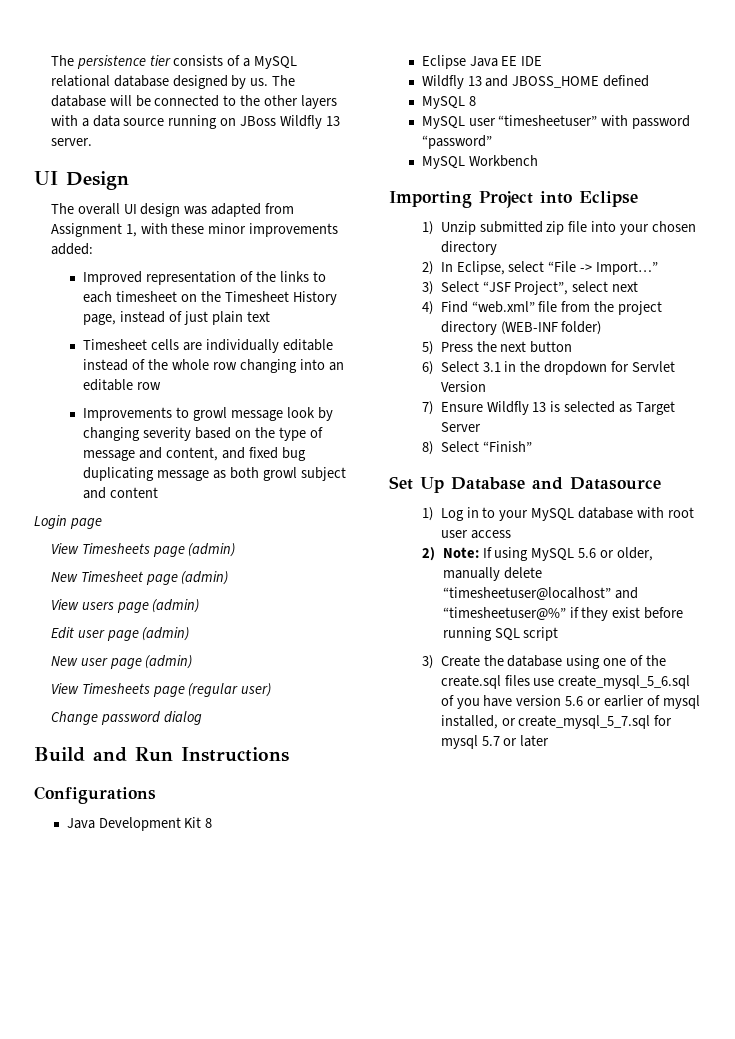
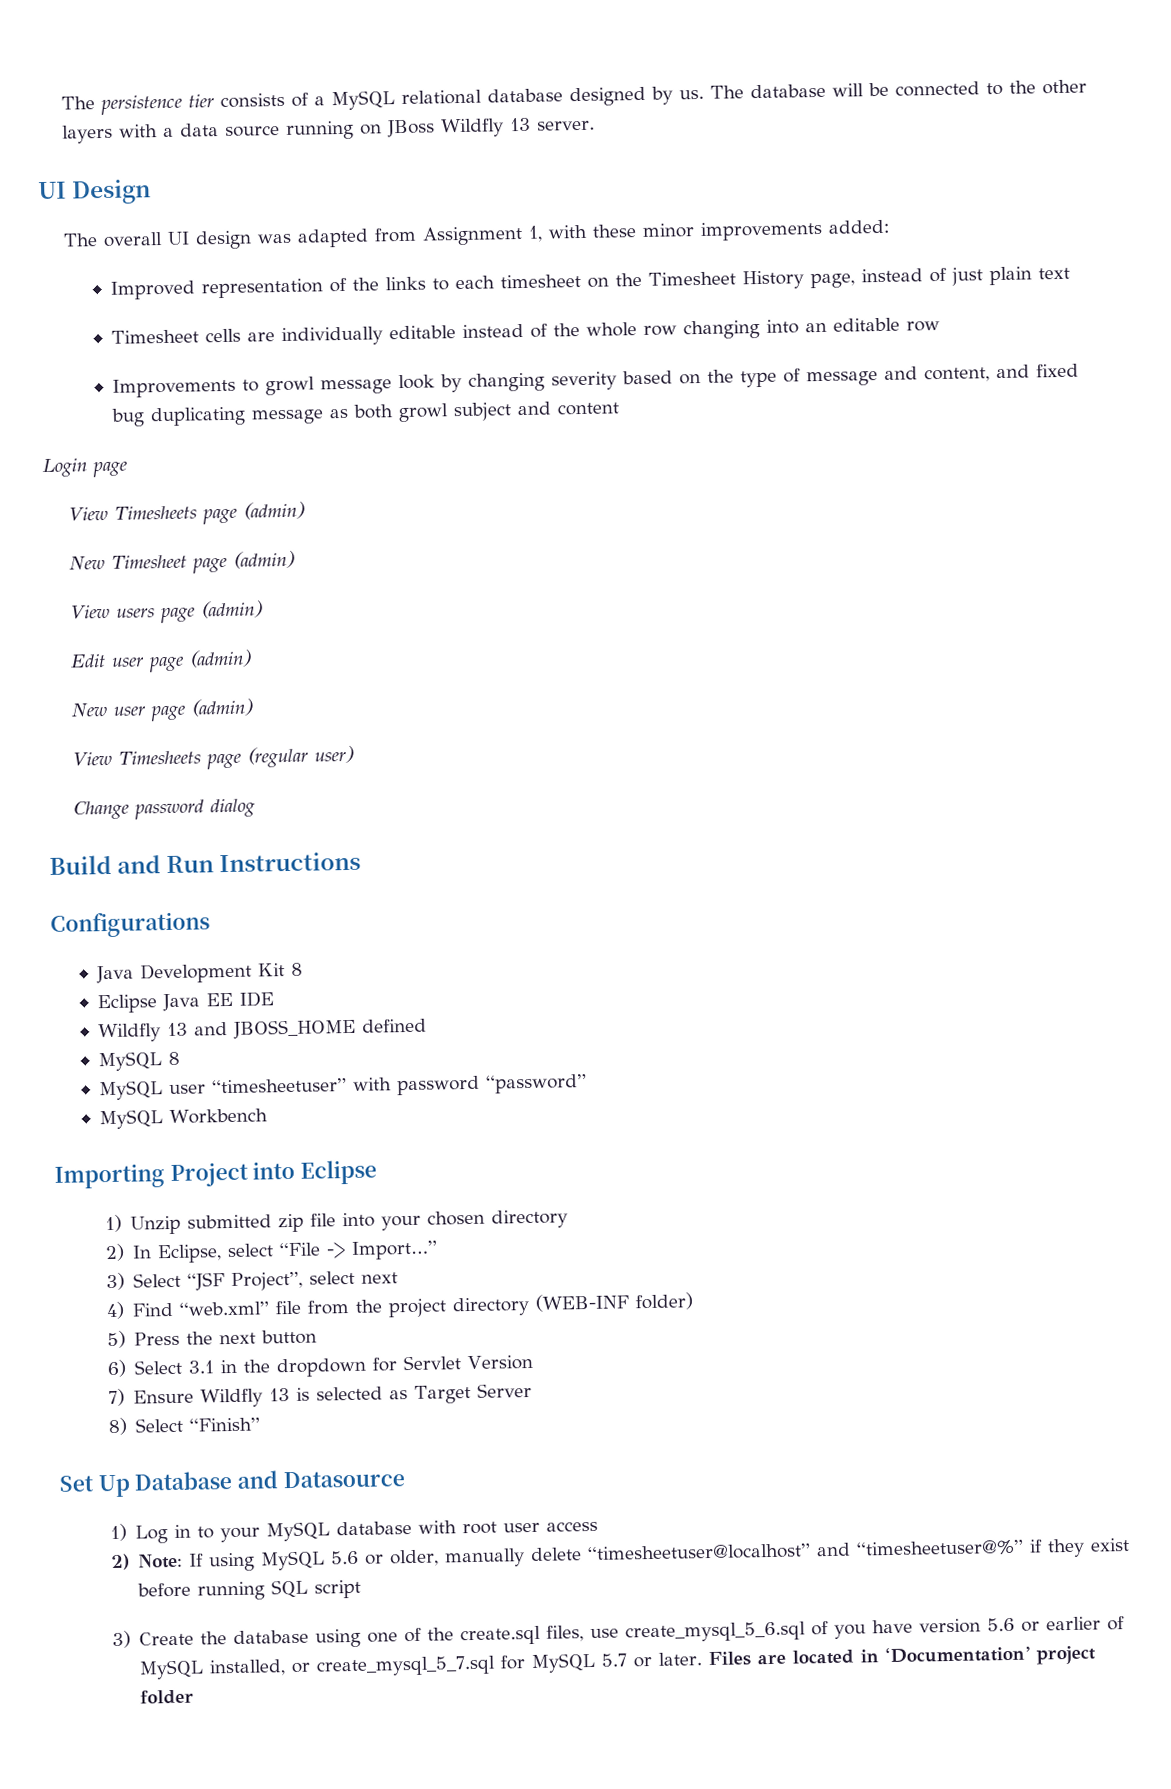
- 3) Create the database using one of the create.sql files use create_mysql_5_6.sql of you have version 5.6 or earlier of mysql installed, or create_mysql_5_7.sql for mysql 5.7 or later
+ 3) Create the database using one of the create.sql files, use create_mysql_5_6.sql of you have version 5.6 or earlier of MySQL installed, or create_mysql_5_7.sql for MySQL 5.7 or later. Files are located in ‘Documentation’ project folder

